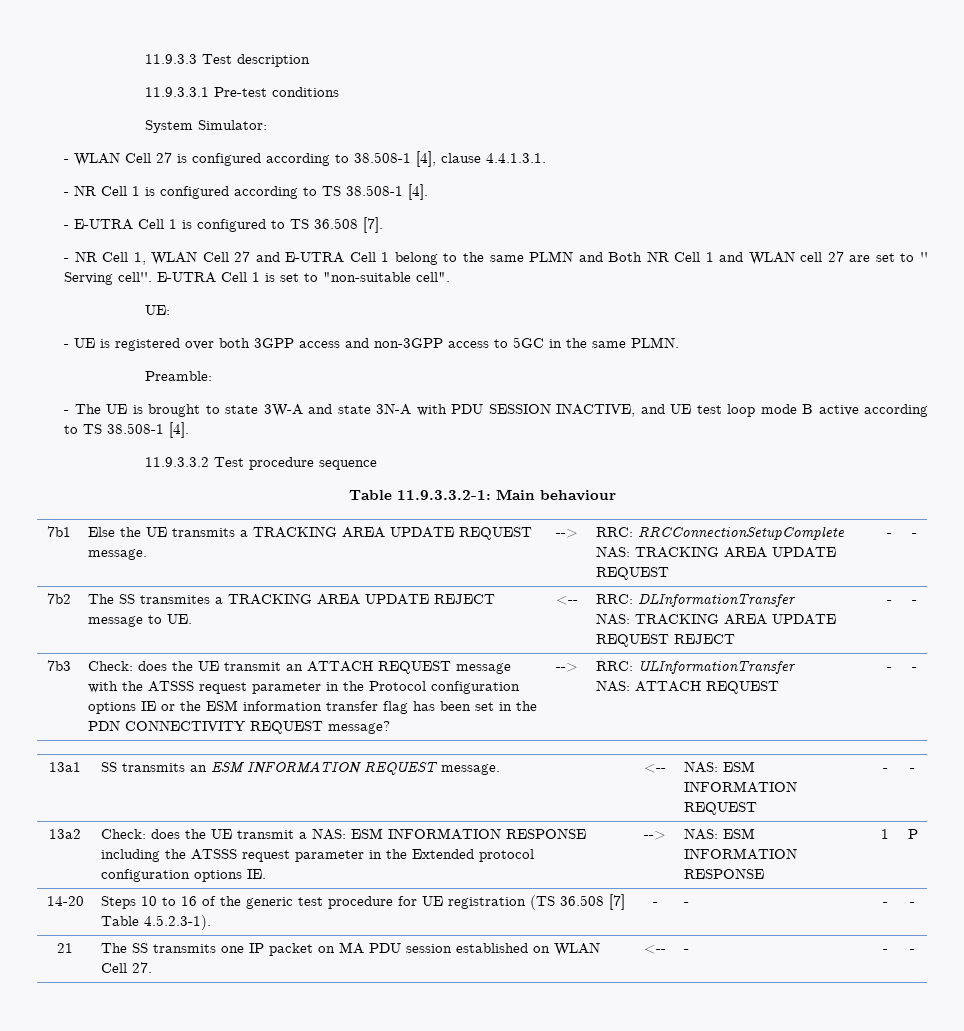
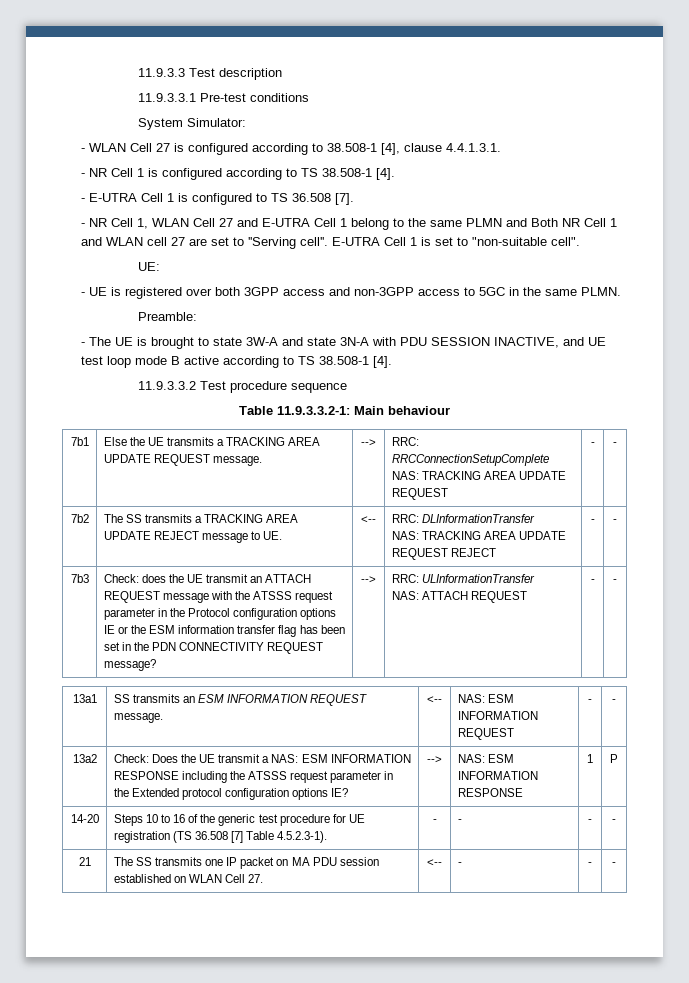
- - NR Cell 1, WLAN Cell 27 and E-UTRA Cell 1 belong to the same PLMN and Both NR Cell 1 and WLAN cell 27 are set to '' Serving cell''.
+ - NR Cell 1, WLAN Cell 27 and E-UTRA Cell 1 belong to the same PLMN and Both NR Cell 1 and WLAN cell 27 are set to ''Serving cell''.
- 7b2 | The SS transmites a TRACKING AREA UPDATE REJECT message to UE. | <-- | RRC: DLInformationTransfer
+ 7b2 | The SS transmits a TRACKING AREA UPDATE REJECT message to UE. | <-- | RRC: DLInformationTransfer
- 13a2 | Check: does the UE transmit a NAS: ESM INFORMATION RESPONSE including the ATSSS request parameter in the Extended protocol configuration options IE. | --> | NAS: ESM INFORMATION RESPONSE | 1 | P
+ 13a2 | Check: Does the UE transmit a NAS: ESM INFORMATION RESPONSE including the ATSSS request parameter in the Extended protocol configuration options IE? | --> | NAS: ESM INFORMATION RESPONSE | 1 | P

